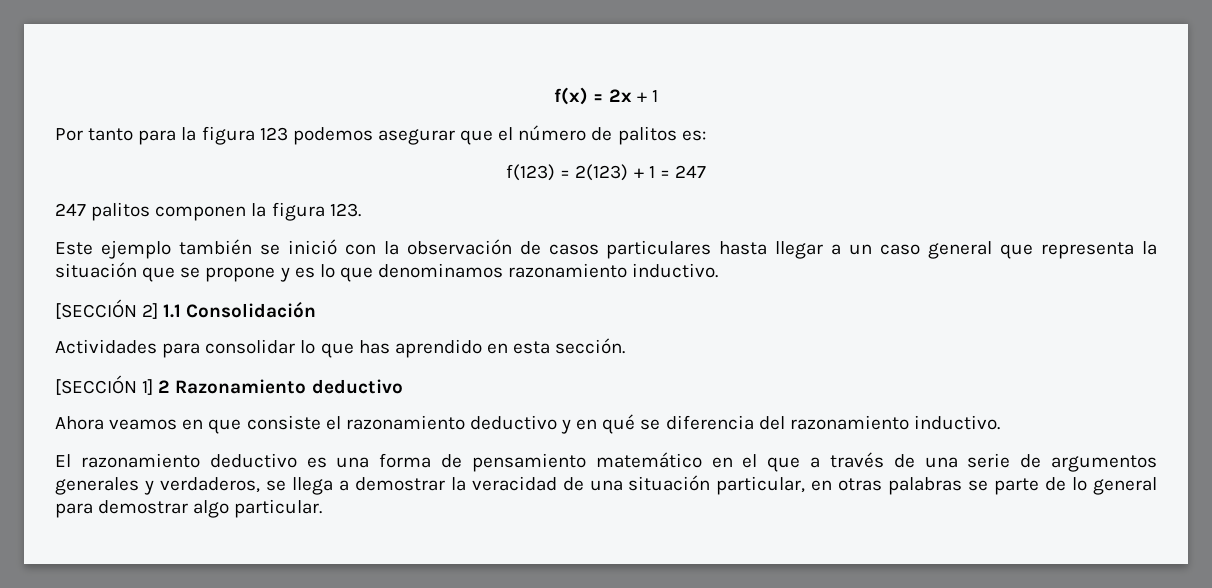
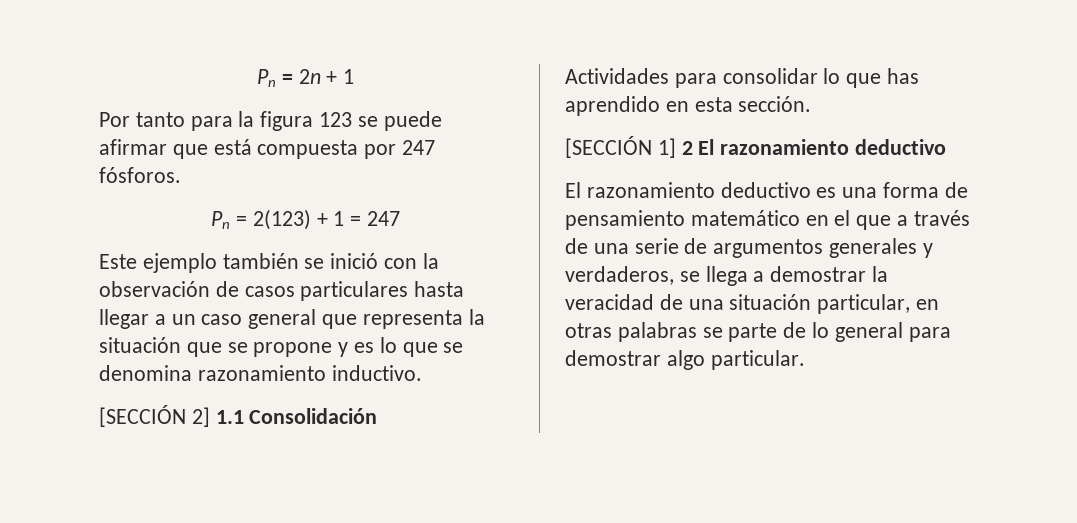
- f(x) = 2x + 1
+ Pn = 2n + 1
- Por tanto para la figura 123 podemos asegurar que el número de palitos es:
- f(123) = 2(123) + 1 = 247
+ Por tanto para la figura 123 se puede afirmar que está compuesta por 247 fósforos.
+ Pn = 2(123) + 1 = 247
- 247 palitos componen la figura 123.
- Este ejemplo también se inició con la observación de casos particulares hasta llegar a un caso general que representa la situación que se propone y es lo que denominamos razonamiento inductivo.
+ Este ejemplo también se inició con la observación de casos particulares hasta llegar a un caso general que representa la situación que se propone y es lo que se denomina razonamiento inductivo.
- [SECCIÓN 1] 2 Razonamiento deductivo
- Ahora veamos en que consiste el razonamiento deductivo y en qué se diferencia del razonamiento inductivo.
+ [SECCIÓN 1] 2 El razonamiento deductivo

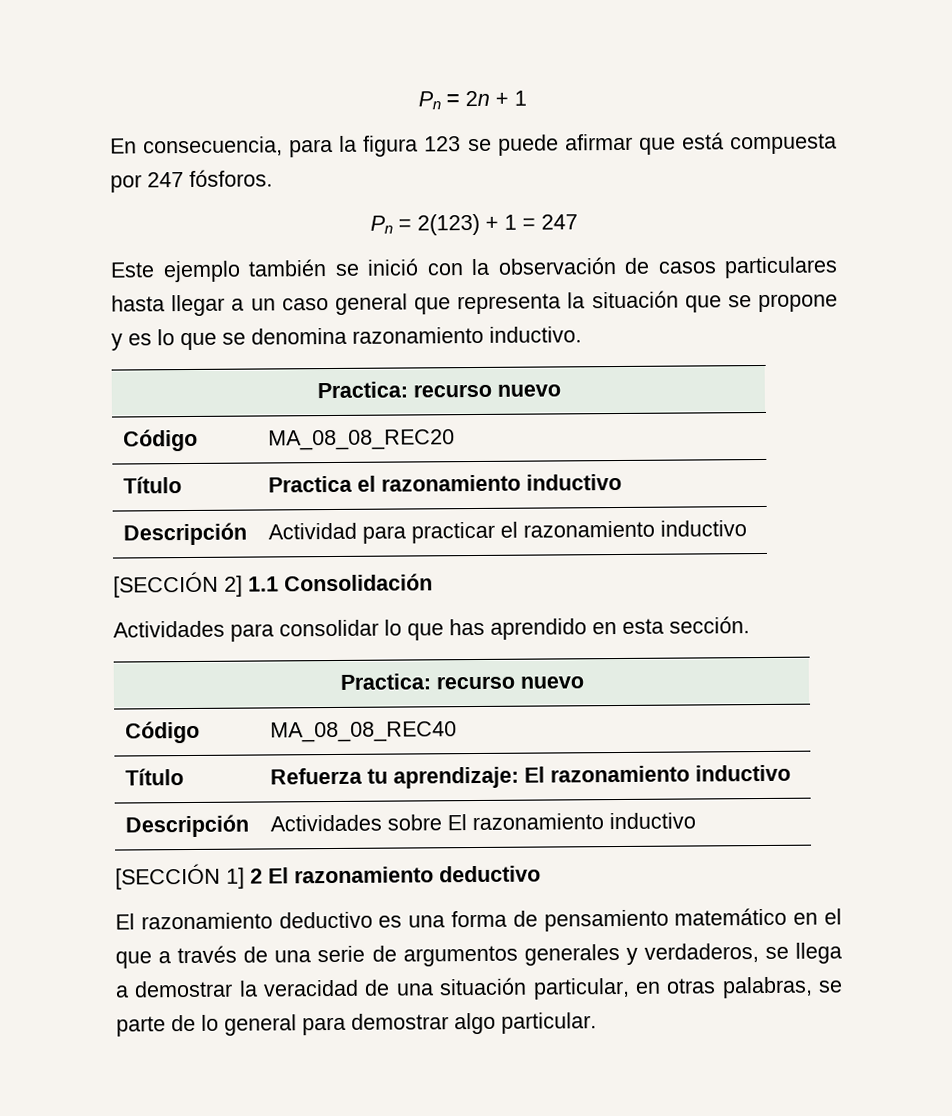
- Por tanto para la figura 123 se puede afirmar que está compuesta por 247 fósforos.
+ En consecuencia, para la figura 123 se puede afirmar que está compuesta por 247 fósforos.
  Este ejemplo también se inició con la observación de casos particulares hasta llegar a un caso general que representa la situación que se propone y es lo que se denomina razonamiento inductivo.
+ Practica: recurso nuevo
+ Código | MA_08_08_REC20
+ Título | Practica el razonamiento inductivo
+ Descripción | Actividad para practicar el razonamiento inductivo
  Actividades para consolidar lo que has aprendido en esta sección.
+ Practica: recurso nuevo
+ Código | MA_08_08_REC40
+ Título | Refuerza tu aprendizaje: El razonamiento inductivo
+ Descripción | Actividades sobre El razonamiento inductivo
- El razonamiento deductivo es una forma de pensamiento matemático en el que a través de una serie de argumentos generales y verdaderos, se llega a demostrar la veracidad de una situación particular, en otras palabras se parte de lo general para demostrar algo particular.
+ El razonamiento deductivo es una forma de pensamiento matemático en el que a través de una serie de argumentos generales y verdaderos, se llega a demostrar la veracidad de una situación particular, en otras palabras, se parte de lo general para demostrar algo particular.

